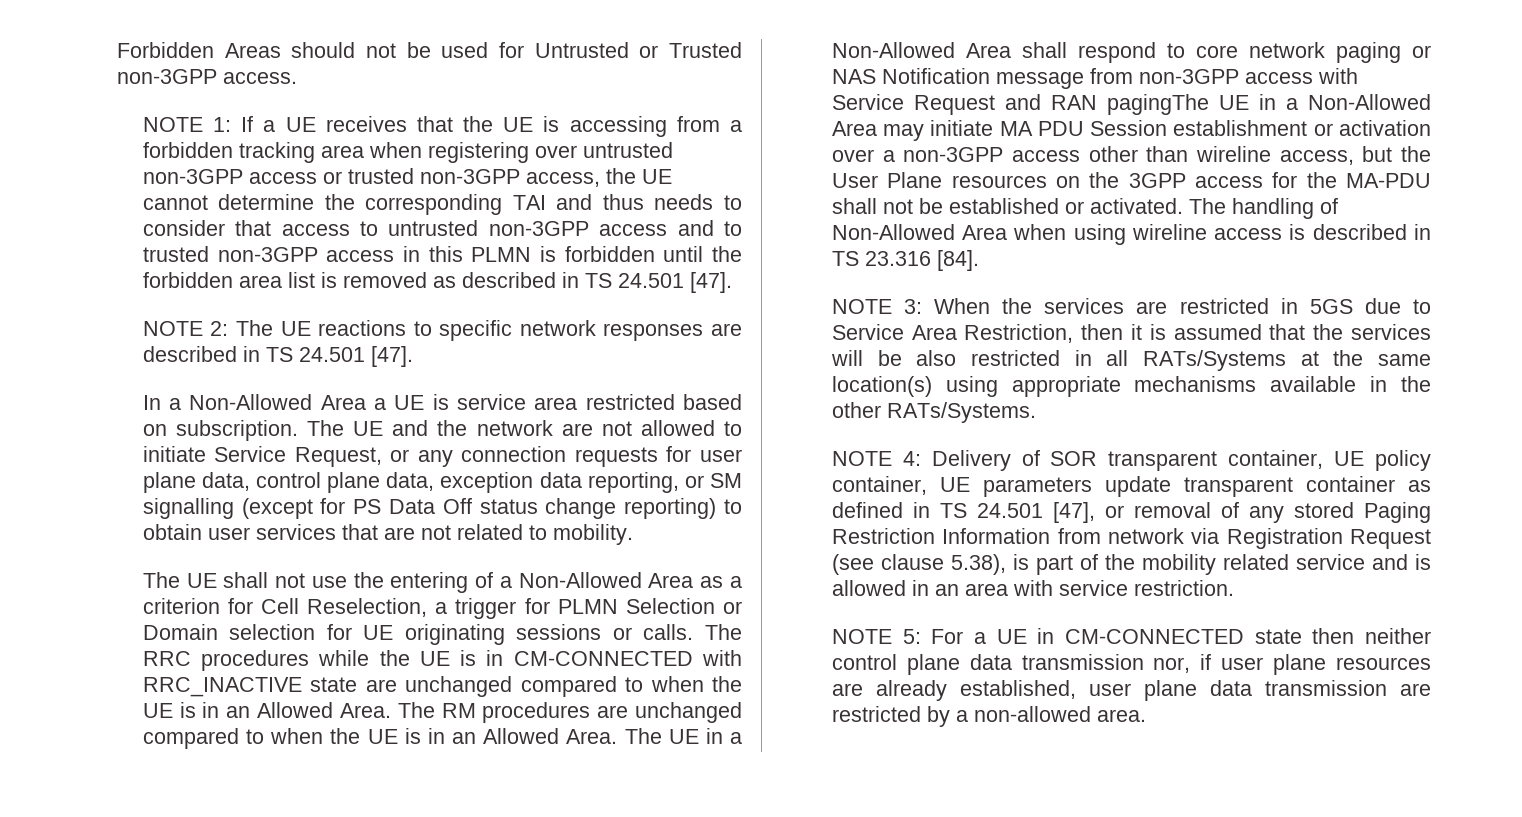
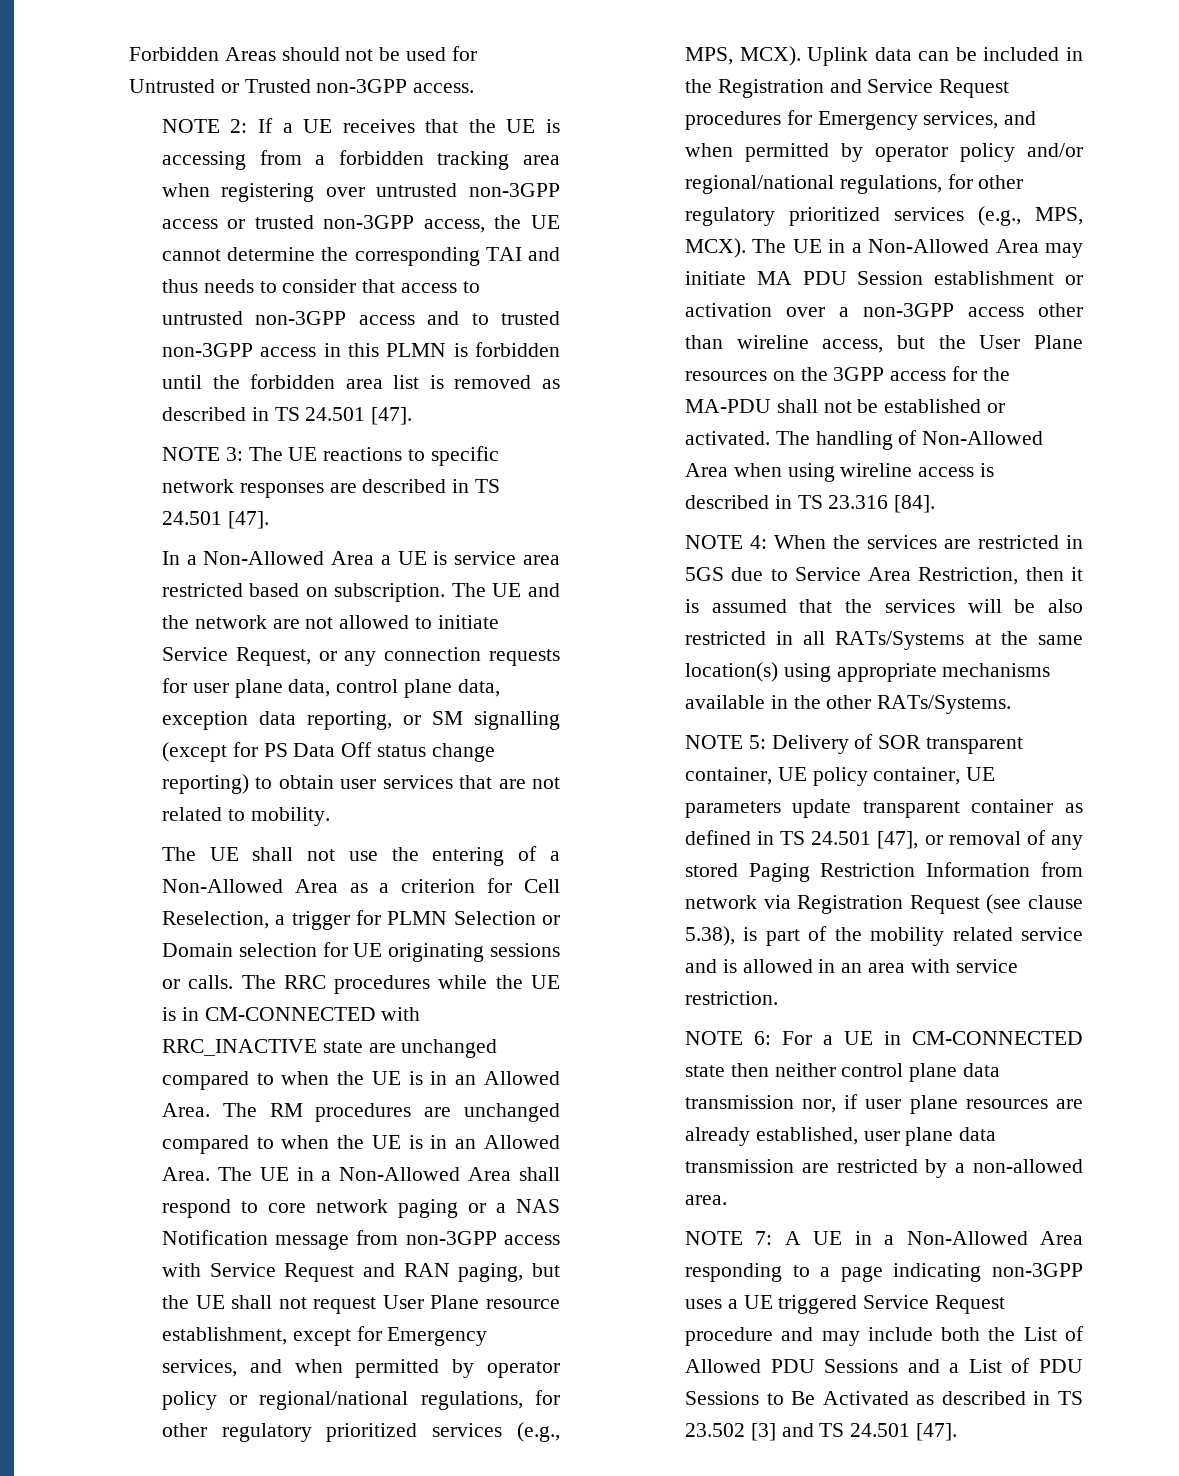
- NOTE 1:
+ NOTE 2:
- NOTE 2: The UE reactions to specific network responses are described in TS 24.501 [47].
+ NOTE 3: The UE reactions to specific network responses are described in TS 24.501 [47].
- The UE in a Non-Allowed Area shall respond to core network paging or NAS Notification message from non-3GPP access with Service Request and RAN pagingThe UE in a Non-Allowed Area may initiate MA PDU Session establishment or activation over a non-3GPP access other than wireline access, but the User Plane resources on the 3GPP access for the MA-PDU shall not be established or activated.
+ The UE in a Non-Allowed Area shall respond to core network paging or a NAS Notification message from non-3GPP access with Service Request and RAN paging, but the UE shall not request User Plane resource establishment, except for Emergency services, and when permitted by operator policy or regional/national regulations, for other regulatory prioritized services (e.g., MPS, MCX). Uplink data can be included in the Registration and Service Request procedures for Emergency services, and when permitted by operator policy and/or regional/national regulations, for other regulatory prioritized services (e.g., MPS, MCX). The UE in a Non-Allowed Area may initiate MA PDU Session establishment or activation over a non-3GPP access other than wireline access, but the User Plane resources on the 3GPP access for the MA-PDU shall not be established or activated.
- NOTE 3: When the services are restricted in 5GS due to Service Area Restriction, then it is assumed that the services will be also restricted in all RATs/Systems at the same location(s) using appropriate mechanisms available in the other RATs/Systems.
+ NOTE 4: When the services are restricted in 5GS due to Service Area Restriction, then it is assumed that the services will be also restricted in all RATs/Systems at the same location(s) using appropriate mechanisms available in the other RATs/Systems.
- NOTE 4: Delivery of SOR transparent container, UE policy container, UE parameters update transparent container as defined in TS 24.501 [47], or removal of any stored Paging Restriction Information from network via Registration Request (see clause 5.38), is part of the mobility related service and is allowed in an area with service restriction.
+ NOTE 5: Delivery of SOR transparent container, UE policy container, UE parameters update transparent container as defined in TS 24.501 [47], or removal of any stored Paging Restriction Information from network via Registration Request (see clause 5.38), is part of the mobility related service and is allowed in an area with service restriction.
- NOTE 5: For a UE in CM-CONNECTED state then neither control plane data transmission nor, if user plane resources are already established, user plane data transmission are restricted by a non-allowed area.
+ NOTE 6: For a UE in CM-CONNECTED state then neither control plane data transmission nor, if user plane resources are already established, user plane data transmission are restricted by a non-allowed area.
+ NOTE 7: A UE in a Non-Allowed Area responding to a page indicating non-3GPP uses a UE triggered Service Request procedure and may include both the List of Allowed PDU Sessions and a List of PDU Sessions to Be Activated as described in TS 23.502 [3] and TS 24.501 [47].

